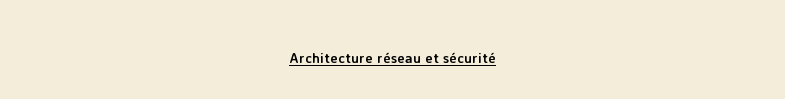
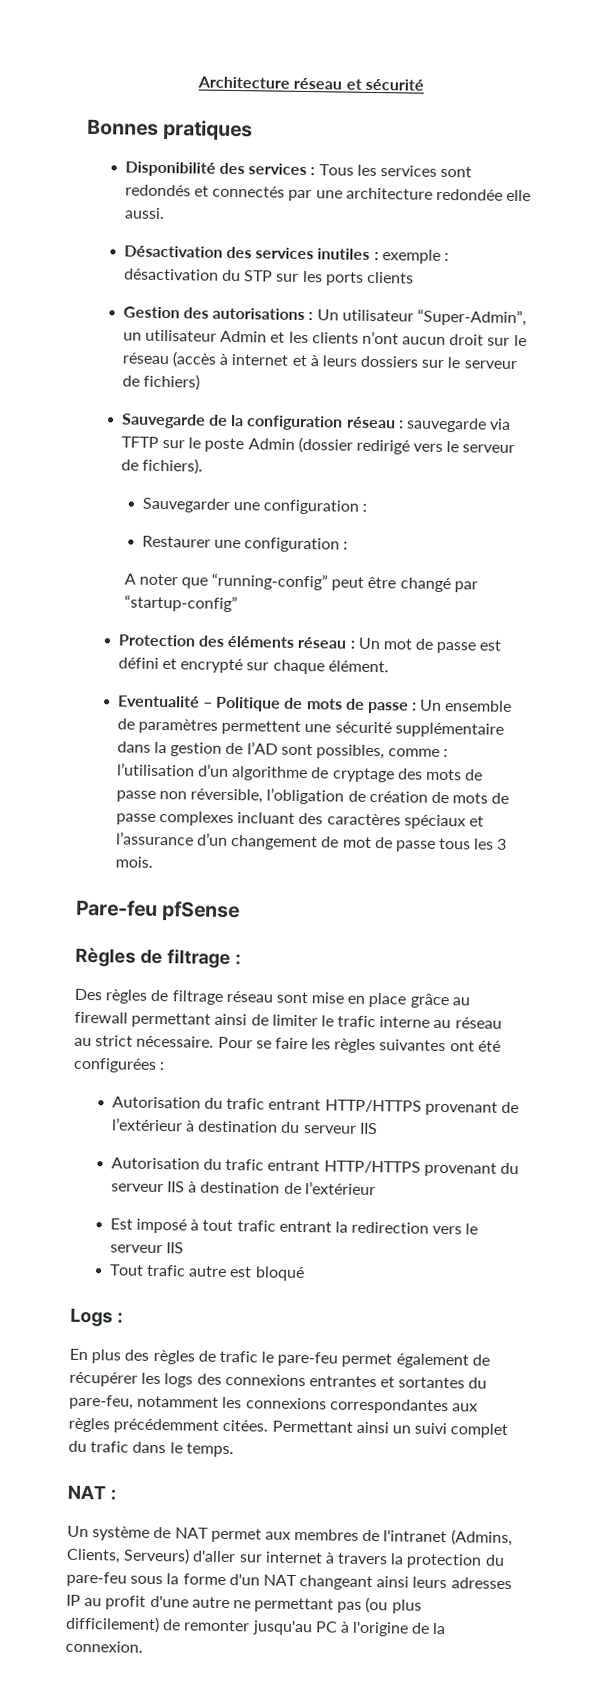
+ Bonnes pratiques
+ Disponibilité des services : Tous les services sont redondés et connectés par une architecture redondée elle aussi.
+ Désactivation des services inutiles : exemple : désactivation du STP sur les ports clients
+ Gestion des autorisations : Un utilisateur “Super-Admin”, un utilisateur Admin et les clients n’ont aucun droit sur le réseau (accès à internet et à leurs dossiers sur le serveur de fichiers)
+ Sauvegarde de la configuration réseau : sauvegarde via TFTP sur le poste Admin (dossier redirigé vers le serveur de fichiers).
+ Sauvegarder une configuration :
+ Restaurer une configuration :
+ A noter que “running-config” peut être changé par “startup-config”
+ Protection des éléments réseau : Un mot de passe est défini et encrypté sur chaque élément.
+ Eventualité – Politique de mots de passe : Un ensemble de paramètres permettent une sécurité supplémentaire dans la gestion de l’AD sont possibles, comme : l’utilisation d’un algorithme de cryptage des mots de passe non réversible, l’obligation de création de mots de passe complexes incluant des caractères spéciaux et l’assurance d’un changement de mot de passe tous les 3 mois.
+ Pare-feu pfSense
+ Règles de filtrage :
+ Des règles de filtrage réseau sont mise en place grâce au firewall permettant ainsi de limiter le trafic interne au réseau au strict nécessaire. Pour se faire les règles suivantes ont été configurées :
+ Autorisation du trafic entrant HTTP/HTTPS provenant de l’extérieur à destination du serveur IIS
+ Autorisation du trafic entrant HTTP/HTTPS provenant du serveur IIS à destination de l’extérieur
+ Est imposé à tout trafic entrant la redirection vers le serveur IIS
+ Tout trafic autre est bloqué
+ Logs :
+ En plus des règles de trafic le pare-feu permet également de récupérer les logs des connexions entrantes et sortantes du pare-feu, notamment les connexions correspondantes aux règles précédemment citées. Permettant ainsi un suivi complet du trafic dans le temps.
+ NAT :
+ Un système de NAT permet aux membres de l'intranet (Admins, Clients, Serveurs) d'aller sur internet à travers la protection du pare-feu sous la forme d'un NAT changeant ainsi leurs adresses IP au profit d'une autre ne permettant pas (ou plus difficilement) de remonter jusqu'au PC à l'origine de la connexion.

